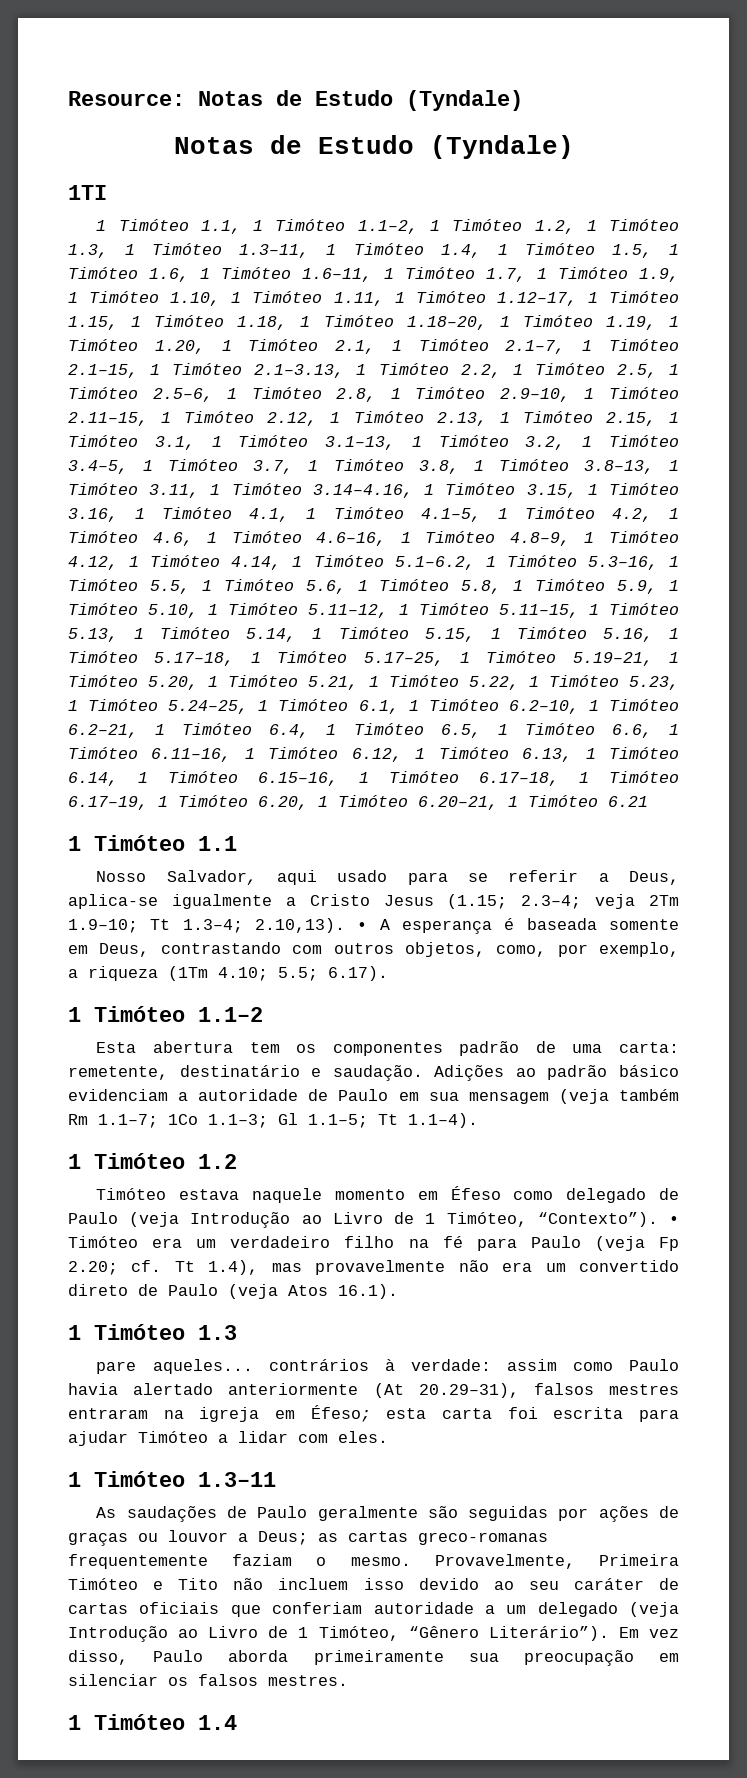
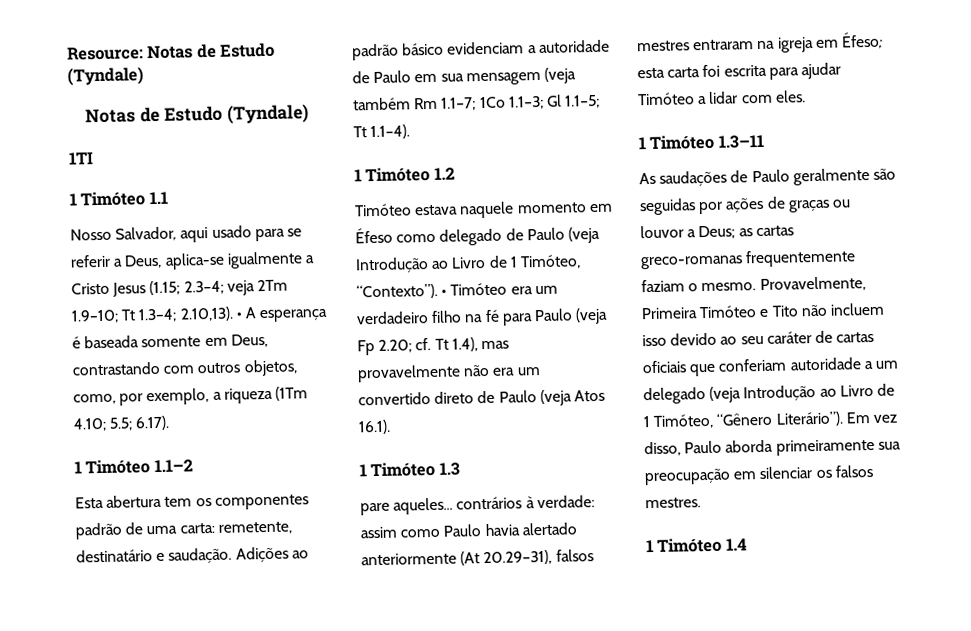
- 1 Timóteo 1.1, 1 Timóteo 1.1–2, 1 Timóteo 1.2, 1 Timóteo 1.3, 1 Timóteo 1.3–11, 1 Timóteo 1.4, 1 Timóteo 1.5, 1 Timóteo 1.6, 1 Timóteo 1.6–11, 1 Timóteo 1.7, 1 Timóteo 1.9, 1 Timóteo 1.10, 1 Timóteo 1.11, 1 Timóteo 1.12–17, 1 Timóteo 1.15, 1 Timóteo 1.18, 1 Timóteo 1.18–20, 1 Timóteo 1.19, 1 Timóteo 1.20, 1 Timóteo 2.1, 1 Timóteo 2.1–7, 1 Timóteo 2.1–15, 1 Timóteo 2.1–3.13, 1 Timóteo 2.2, 1 Timóteo 2.5, 1 Timóteo 2.5–6, 1 Timóteo 2.8, 1 Timóteo 2.9–10, 1 Timóteo 2.11–15, 1 Timóteo 2.12, 1 Timóteo 2.13, 1 Timóteo 2.15, 1 Timóteo 3.1, 1 Timóteo 3.1–13, 1 Timóteo 3.2, 1 Timóteo 3.4–5, 1 Timóteo 3.7, 1 Timóteo 3.8, 1 Timóteo 3.8–13, 1 Timóteo 3.11, 1 Timóteo 3.14–4.16, 1 Timóteo 3.15, 1 Timóteo 3.16, 1 Timóteo 4.1, 1 Timóteo 4.1–5, 1 Timóteo 4.2, 1 Timóteo 4.6, 1 Timóteo 4.6–16, 1 Timóteo 4.8–9, 1 Timóteo 4.12, 1 Timóteo 4.14, 1 Timóteo 5.1–6.2, 1 Timóteo 5.3–16, 1 Timóteo 5.5, 1 Timóteo 5.6, 1 Timóteo 5.8, 1 Timóteo 5.9, 1 Timóteo 5.10, 1 Timóteo 5.11–12, 1 Timóteo 5.11–15, 1 Timóteo 5.13, 1 Timóteo 5.14, 1 Timóteo 5.15, 1 Timóteo 5.16, 1 Timóteo 5.17–18, 1 Timóteo 5.17–25, 1 Timóteo 5.19–21, 1 Timóteo 5.20, 1 Timóteo 5.21, 1 Timóteo 5.22, 1 Timóteo 5.23, 1 Timóteo 5.24–25, 1 Timóteo 6.1, 1 Timóteo 6.2–10, 1 Timóteo 6.2–21, 1 Timóteo 6.4, 1 Timóteo 6.5, 1 Timóteo 6.6, 1 Timóteo 6.11–16, 1 Timóteo 6.12, 1 Timóteo 6.13, 1 Timóteo 6.14, 1 Timóteo 6.15–16, 1 Timóteo 6.17–18, 1 Timóteo 6.17–19, 1 Timóteo 6.20, 1 Timóteo 6.20–21, 1 Timóteo 6.21

